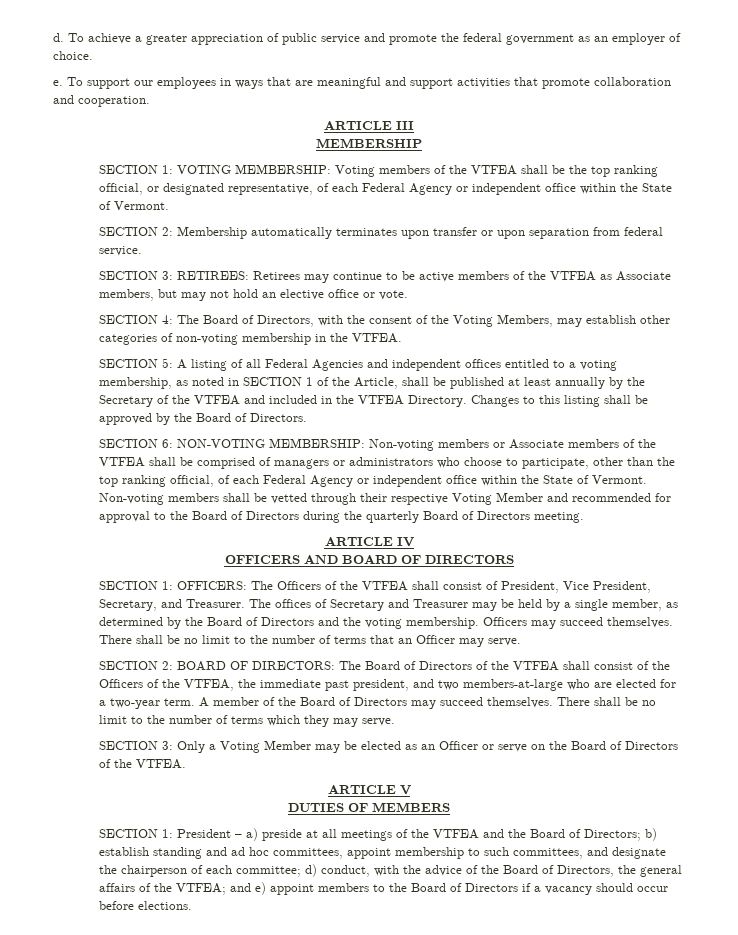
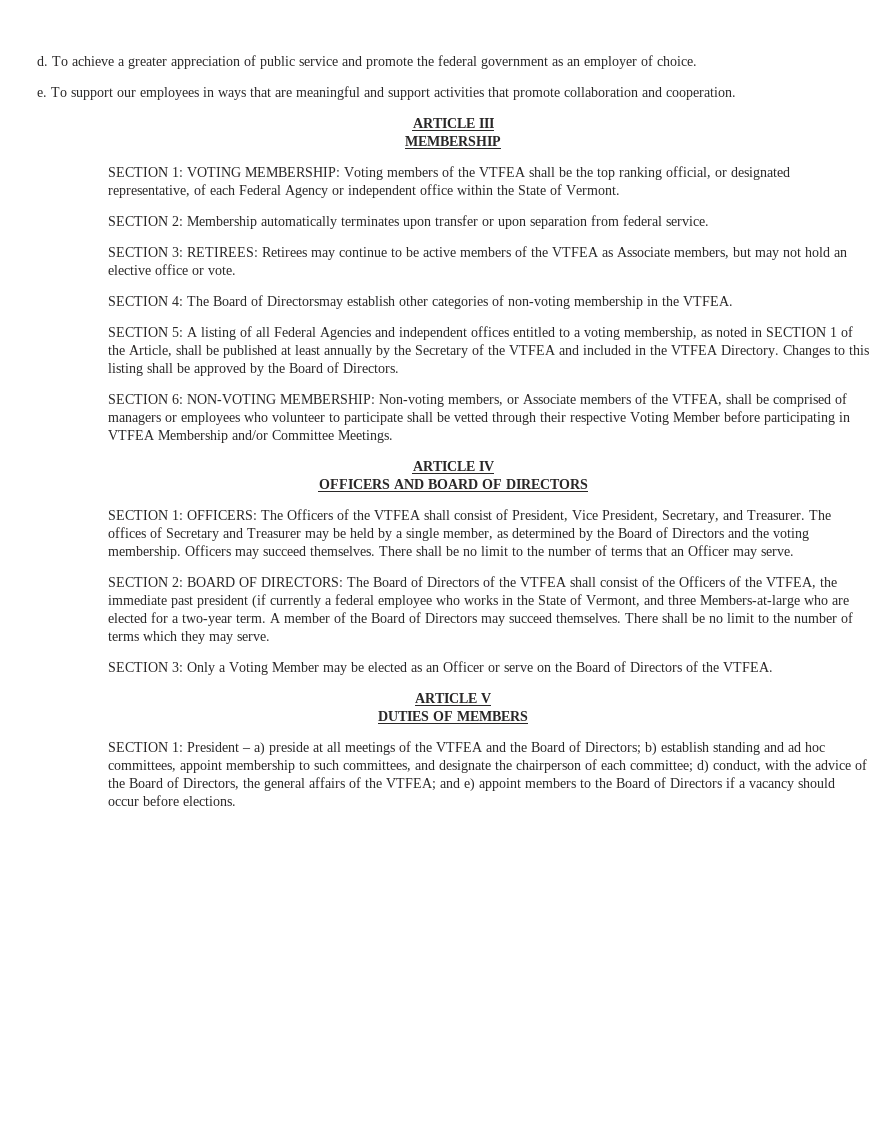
- SECTION 4: The Board of Directors, with the consent of the Voting Members, may establish other categories of non-voting membership in the VTFEA.
+ SECTION 4: The Board of Directorsmay establish other categories of non-voting membership in the VTFEA.
- SECTION 6: NON-VOTING MEMBERSHIP: Non-voting members or Associate members of the VTFEA shall be comprised of managers or administrators who choose to participate, other than the top ranking official, of each Federal Agency or independent office within the State of Vermont. Non-voting members shall be vetted through their respective Voting Member and recommended for approval to the Board of Directors during the quarterly Board of Directors meeting.
+ SECTION 6: NON-VOTING MEMBERSHIP: Non-voting members, or Associate members of the VTFEA, shall be comprised of managers or employees who volunteer to participate shall be vetted through their respective Voting Member before participating in VTFEA Membership and/or Committee Meetings.
- SECTION 2: BOARD OF DIRECTORS: The Board of Directors of the VTFEA shall consist of the Officers of the VTFEA, the immediate past president, and two members-at-large who are elected for a two-year term.
+ SECTION 2: BOARD OF DIRECTORS: The Board of Directors of the VTFEA shall consist of the Officers of the VTFEA, the immediate past president (if currently a federal employee who works in the State of Vermont, and three Members-at-large who are elected for a two-year term.

